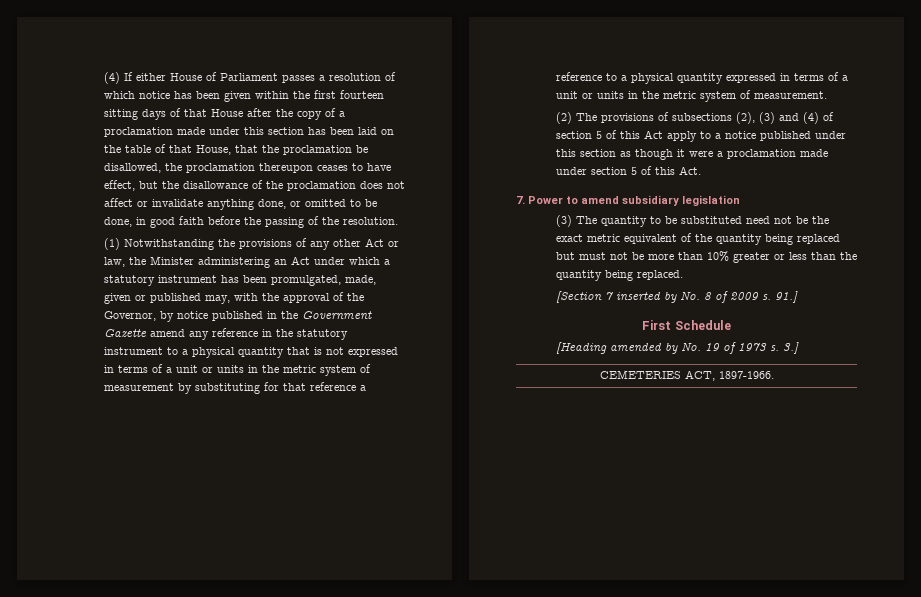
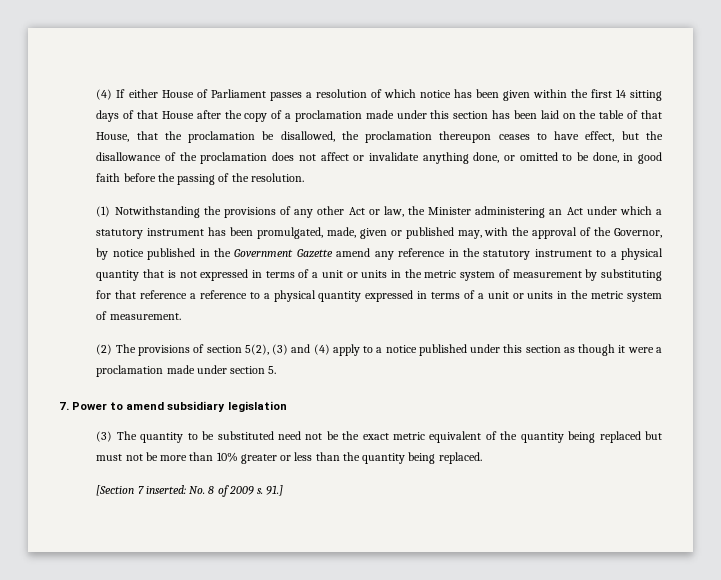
- (4) If either House of Parliament passes a resolution of which notice has been given within the first fourteen sitting days of that House after the copy of a proclamation made under this section has been laid on the table of that House, that the proclamation be disallowed, the proclamation thereupon ceases to have effect, but the disallowance of the proclamation does not affect or invalidate anything done, or omitted to be done, in good faith before the passing of the resolution.
+ (4) If either House of Parliament passes a resolution of which notice has been given within the first 14 sitting days of that House after the copy of a proclamation made under this section has been laid on the table of that House, that the proclamation be disallowed, the proclamation thereupon ceases to have effect, but the disallowance of the proclamation does not affect or invalidate anything done, or omitted to be done, in good faith before the passing of the resolution.
- (2) The provisions of subsections (2), (3) and (4) of section 5 of this Act apply to a notice published under this section as though it were a proclamation made under section 5 of this Act.
+ (2) The provisions of section 5(2), (3) and (4) apply to a notice published under this section as though it were a proclamation made under section 5.
- [Section 7 inserted by No. 8 of 2009 s.
+ [Section 7 inserted: No. 8 of 2009 s.
- First Schedule
- [Heading amended by No. 19 of 1973 s. 3.]
- CEMETERIES ACT, 1897-1966.

